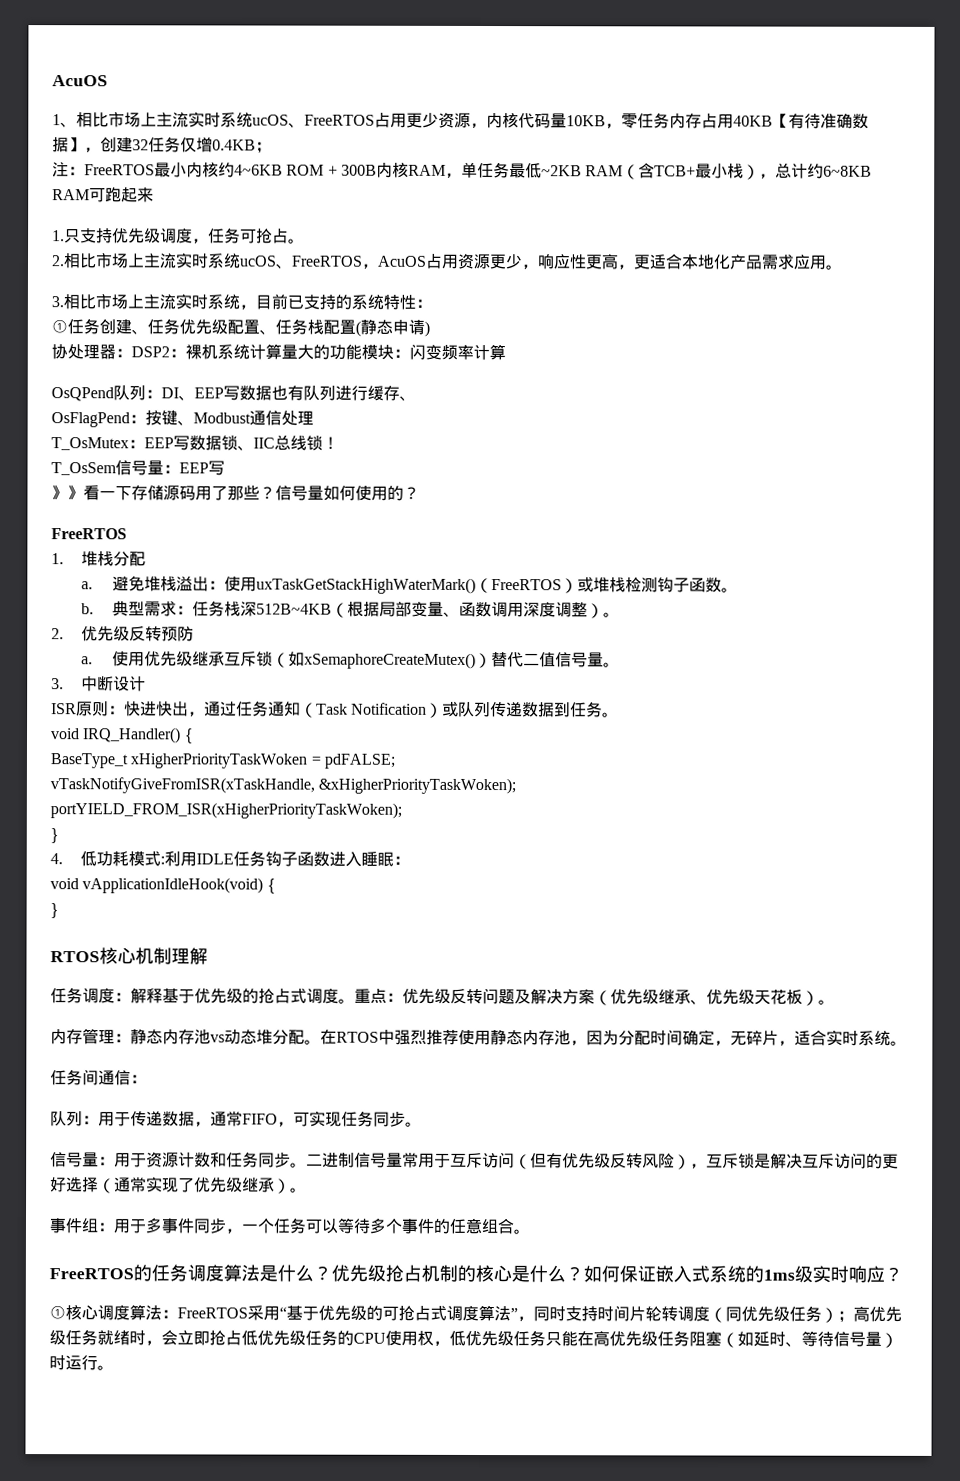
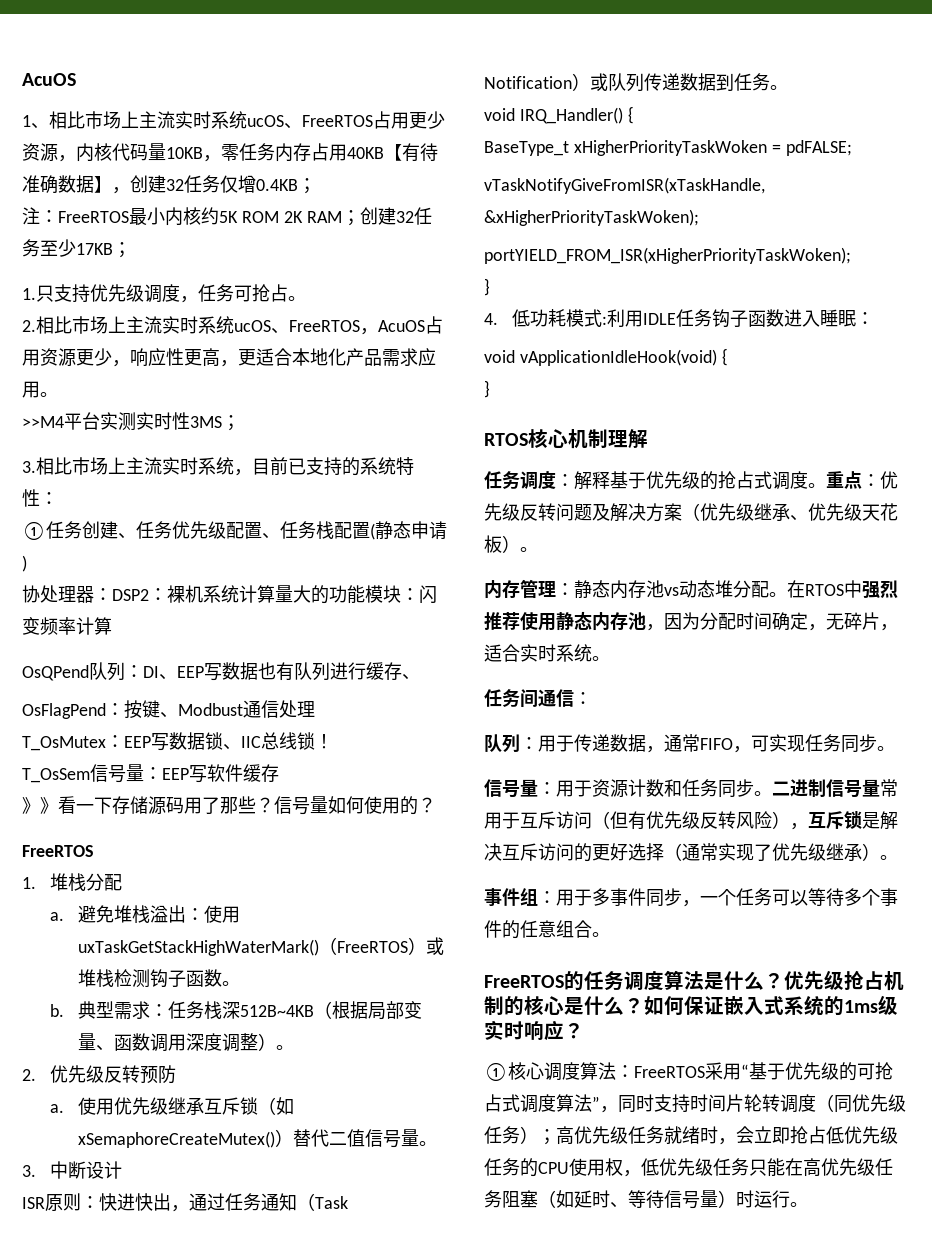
- 注：FreeRTOS最小内核约4~6KB ROM + 300B内核RAM，单任务最低~2KB RAM（含TCB+最小栈），总计约6~8KB RAM可跑起来
+ 注：FreeRTOS最小内核约5K ROM 2K RAM；创建32任务至少17KB；
+ >>M4平台实测实时性3MS；
- T_OsSem信号量：EEP写
+ T_OsSem信号量：EEP写软件缓存

